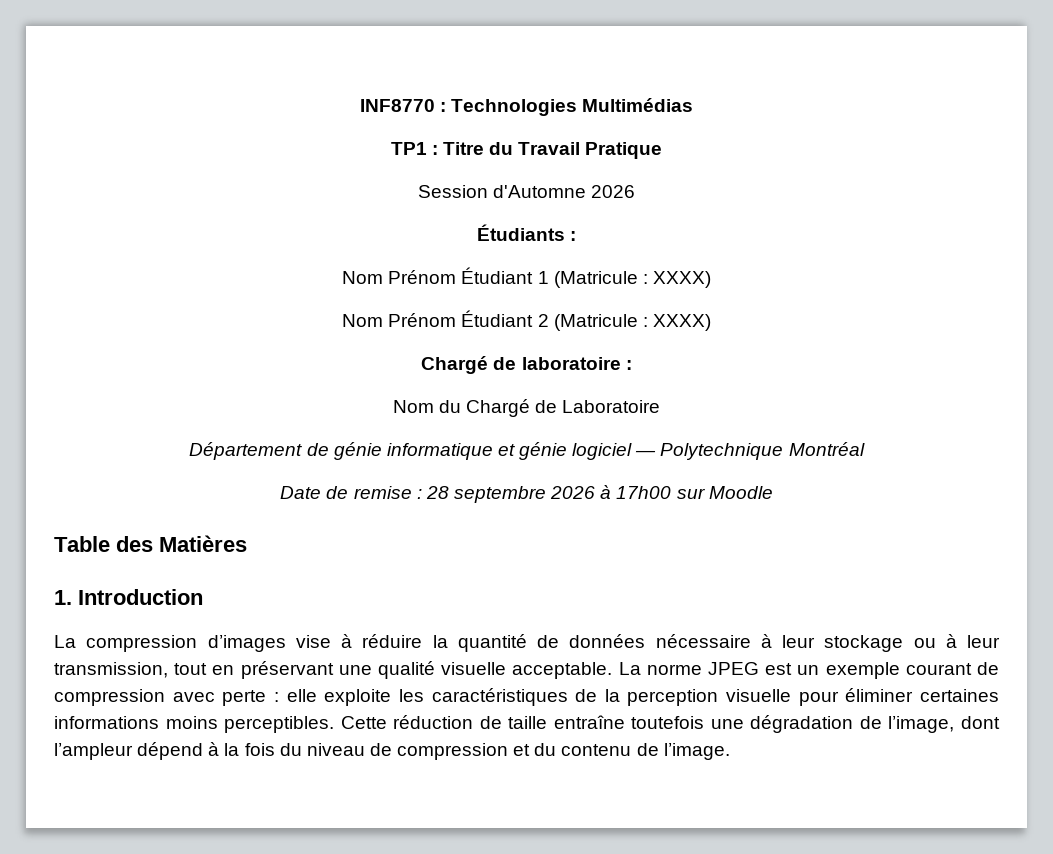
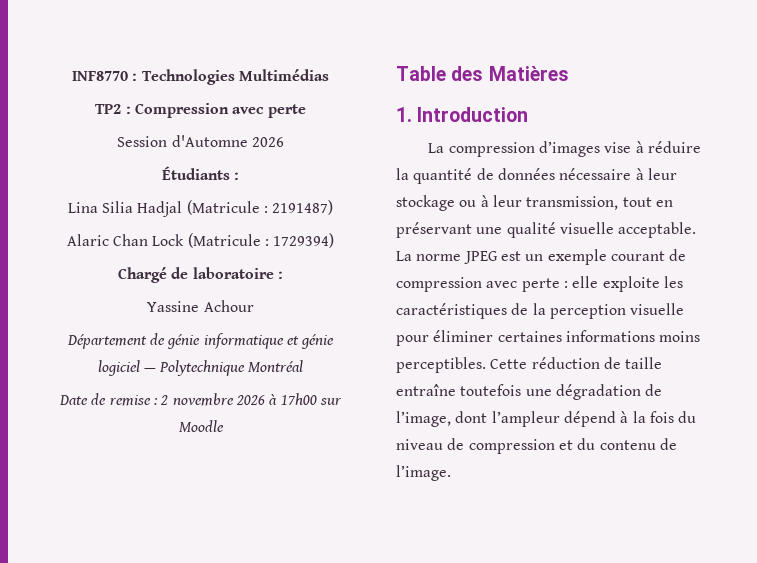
- TP1 : Titre du Travail Pratique
+ TP2 : Compression avec perte
- Nom Prénom Étudiant 1 (Matricule : XXXX)
- Nom Prénom Étudiant 2 (Matricule : XXXX)
+ Lina Silia Hadjal (Matricule : 2191487)
+ Alaric Chan Lock (Matricule : 1729394)
- Nom du Chargé de Laboratoire
+ Yassine Achour
- Date de remise : 28 septembre 2026 à 17h00 sur Moodle
+ Date de remise : 2 novembre 2026 à 17h00 sur Moodle

